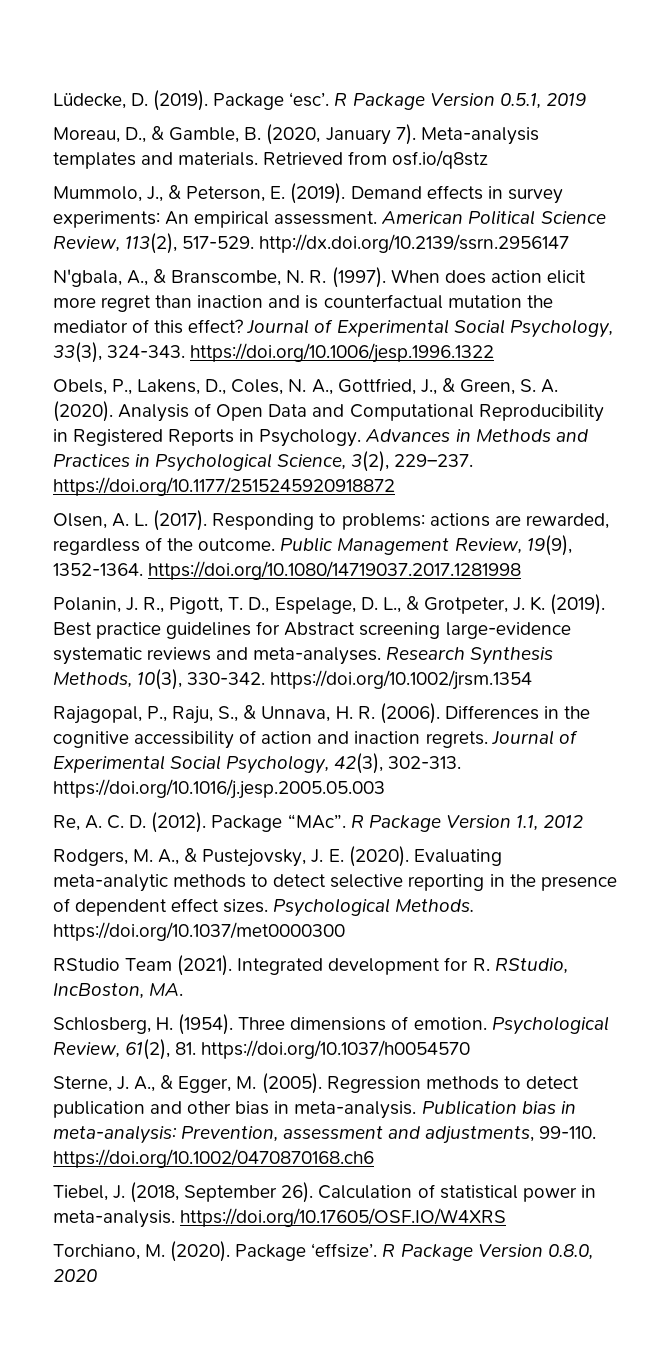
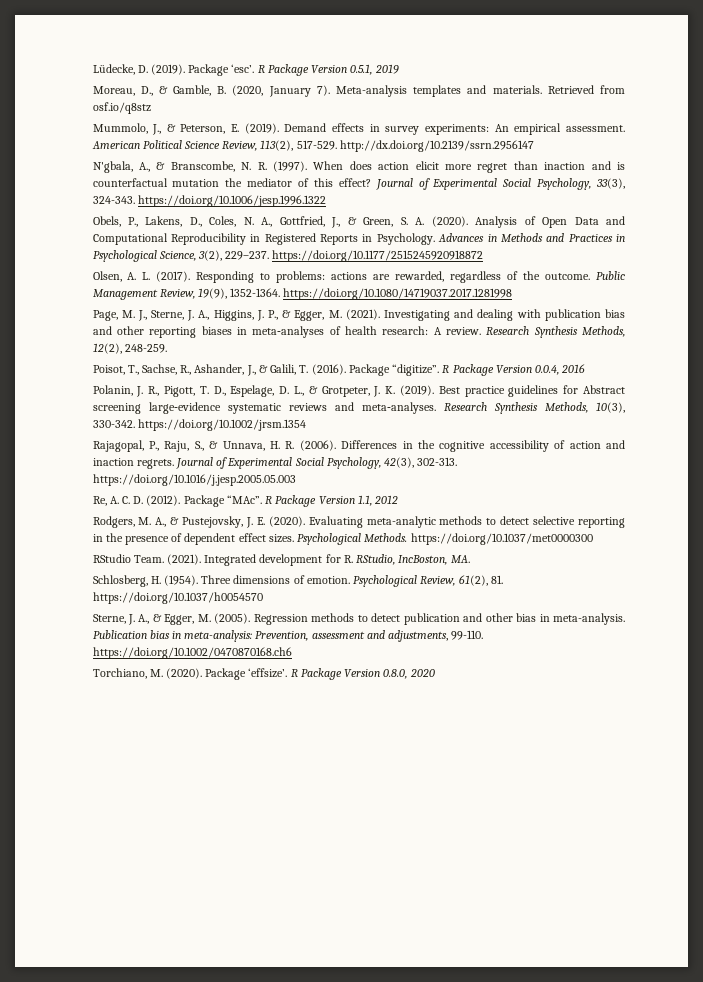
+ Page, M. J., Sterne, J. A., Higgins, J. P., & Egger, M. (2021). Investigating and dealing with publication bias and other reporting biases in meta‐analyses of health research: A review. Research Synthesis Methods, 12(2), 248-259.
+ Poisot, T., Sachse, R., Ashander, J., & Galili, T. (2016). Package “digitize”. R Package Version 0.0.4, 2016
- RStudio Team (2021).
+ RStudio Team. (2021).
- Tiebel, J. (2018, September 26). Calculation of statistical power in meta-analysis. https://doi.org/10.17605/OSF.IO/W4XRS

